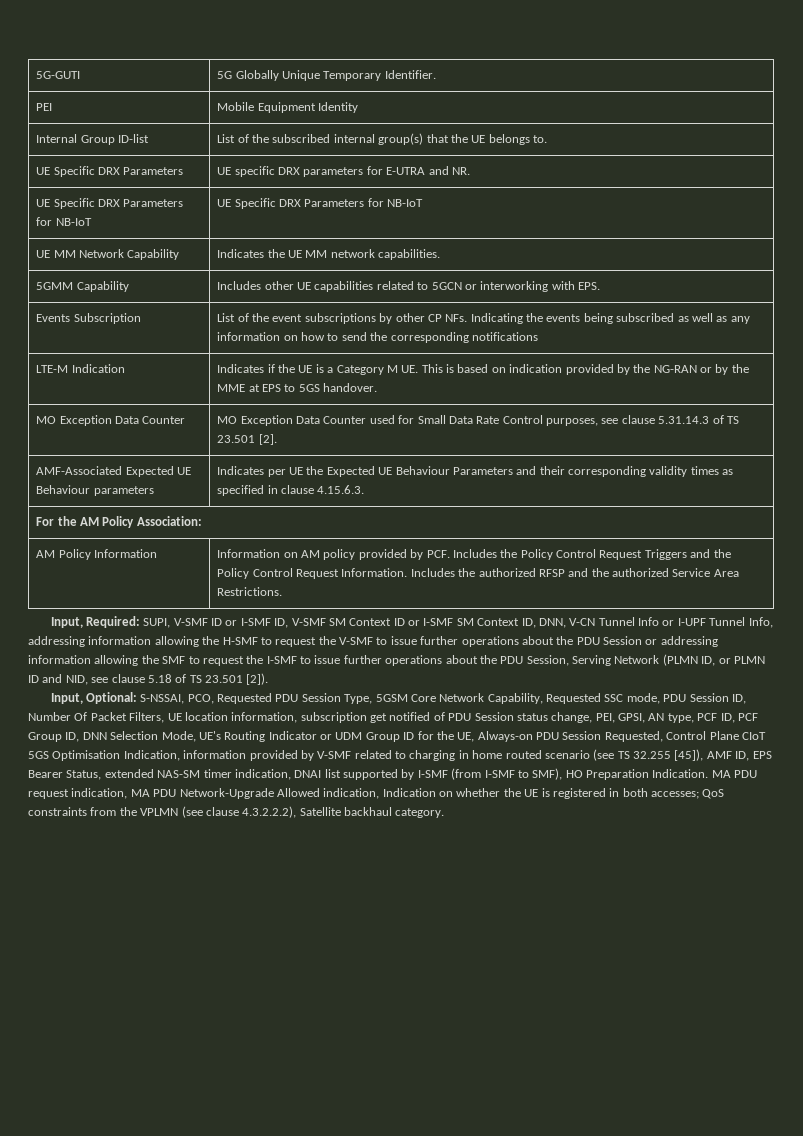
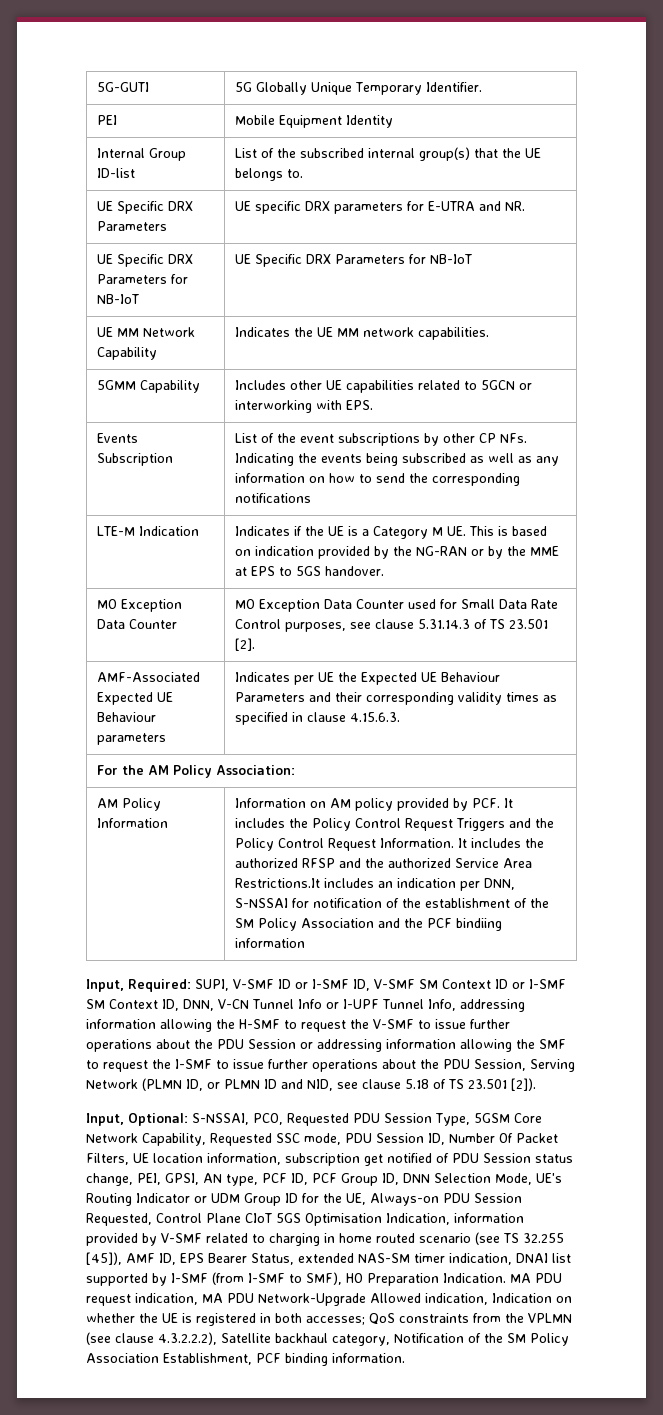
- Information on AM policy provided by PCF. Includes the Policy Control Request Triggers and the Policy Control Request Information.
+ Information on AM policy provided by PCF. It includes the Policy Control Request Triggers and the Policy Control Request Information.
- Includes the authorized RFSP and the authorized Service Area Restrictions.
+ It includes the authorized RFSP and the authorized Service Area Restrictions.It includes an indication per DNN, S-NSSAI for notification of the establishment of the SM Policy Association and the PCF bindiing information
- MA PDU request indication, MA PDU Network-Upgrade Allowed indication, Indication on whether the UE is registered in both accesses; QoS constraints from the VPLMN (see clause 4.3.2.2.2), Satellite backhaul category.
+ MA PDU request indication, MA PDU Network-Upgrade Allowed indication, Indication on whether the UE is registered in both accesses; QoS constraints from the VPLMN (see clause 4.3.2.2.2), Satellite backhaul category, Notification of the SM Policy Association Establishment, PCF binding information.

